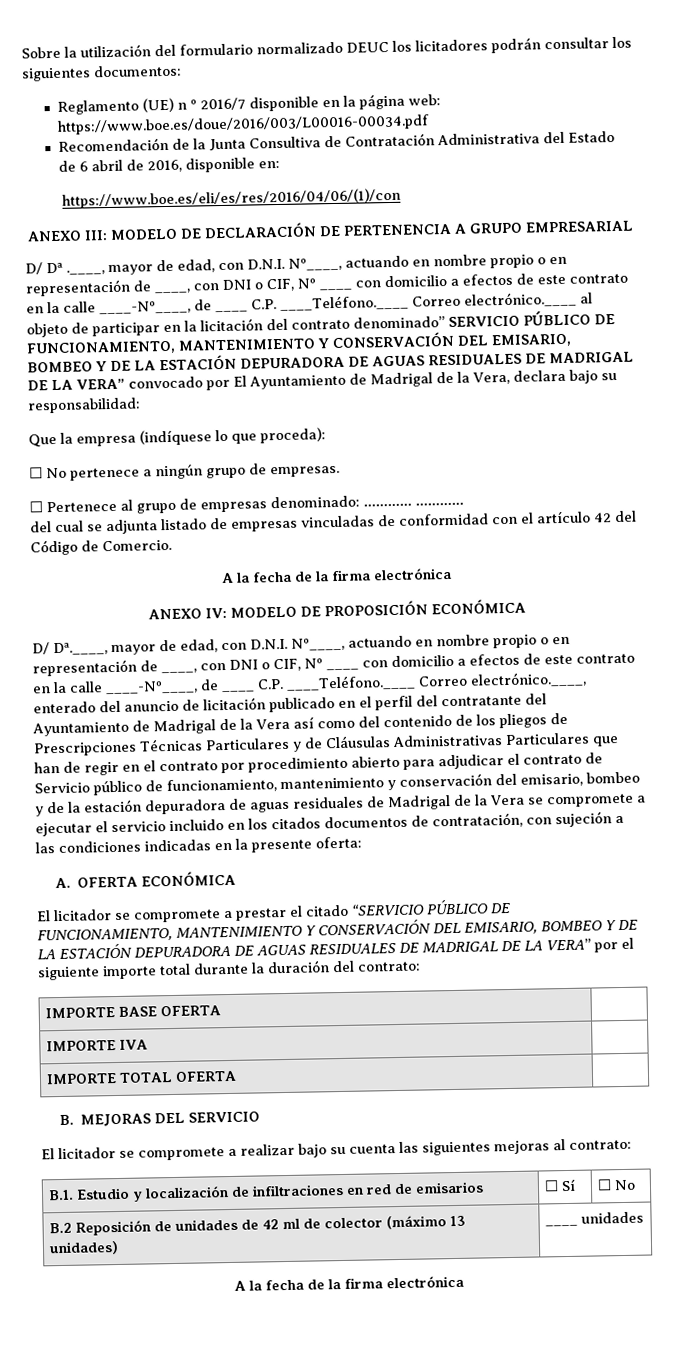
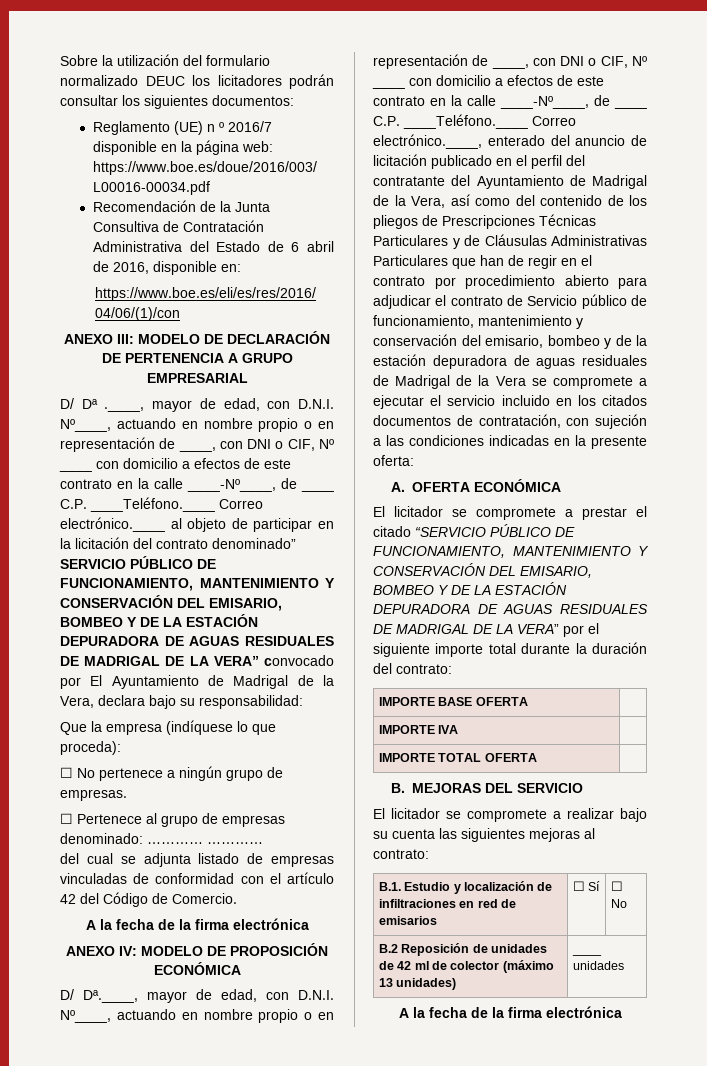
- D/ Dª.____, mayor de edad, con D.N.I. Nº____, actuando en nombre propio o en representación de ____, con DNI o CIF, Nº ____ con domicilio a efectos de este contrato en la calle ____-Nº____, de ____ C.P. ____Teléfono.____ Correo electrónico.____, enterado del anuncio de licitación publicado en el perfil del contratante del Ayuntamiento de Madrigal de la Vera así como del contenido de los pliegos de Prescripciones Técnicas Particulares y de Cláusulas Administrativas Particulares que han de regir en el contrato por procedimiento abierto para adjudicar el contrato de Servicio público de funcionamiento, mantenimiento y conservación del emisario, bombeo y de la estación depuradora de aguas residuales de Madrigal de la Vera se compromete a ejecutar el servicio incluido en los citados documentos de contratación, con sujeción a las condiciones indicadas en la presente oferta:
+ D/ Dª.____, mayor de edad, con D.N.I. Nº____, actuando en nombre propio o en representación de ____, con DNI o CIF, Nº ____ con domicilio a efectos de este contrato en la calle ____-Nº____, de ____ C.P. ____Teléfono.____ Correo electrónico.____, enterado del anuncio de licitación publicado en el perfil del contratante del Ayuntamiento de Madrigal de la Vera, así como del contenido de los pliegos de Prescripciones Técnicas Particulares y de Cláusulas Administrativas Particulares que han de regir en el contrato por procedimiento abierto para adjudicar el contrato de Servicio público de funcionamiento, mantenimiento y conservación del emisario, bombeo y de la estación depuradora de aguas residuales de Madrigal de la Vera se compromete a ejecutar el servicio incluido en los citados documentos de contratación, con sujeción a las condiciones indicadas en la presente oferta:

